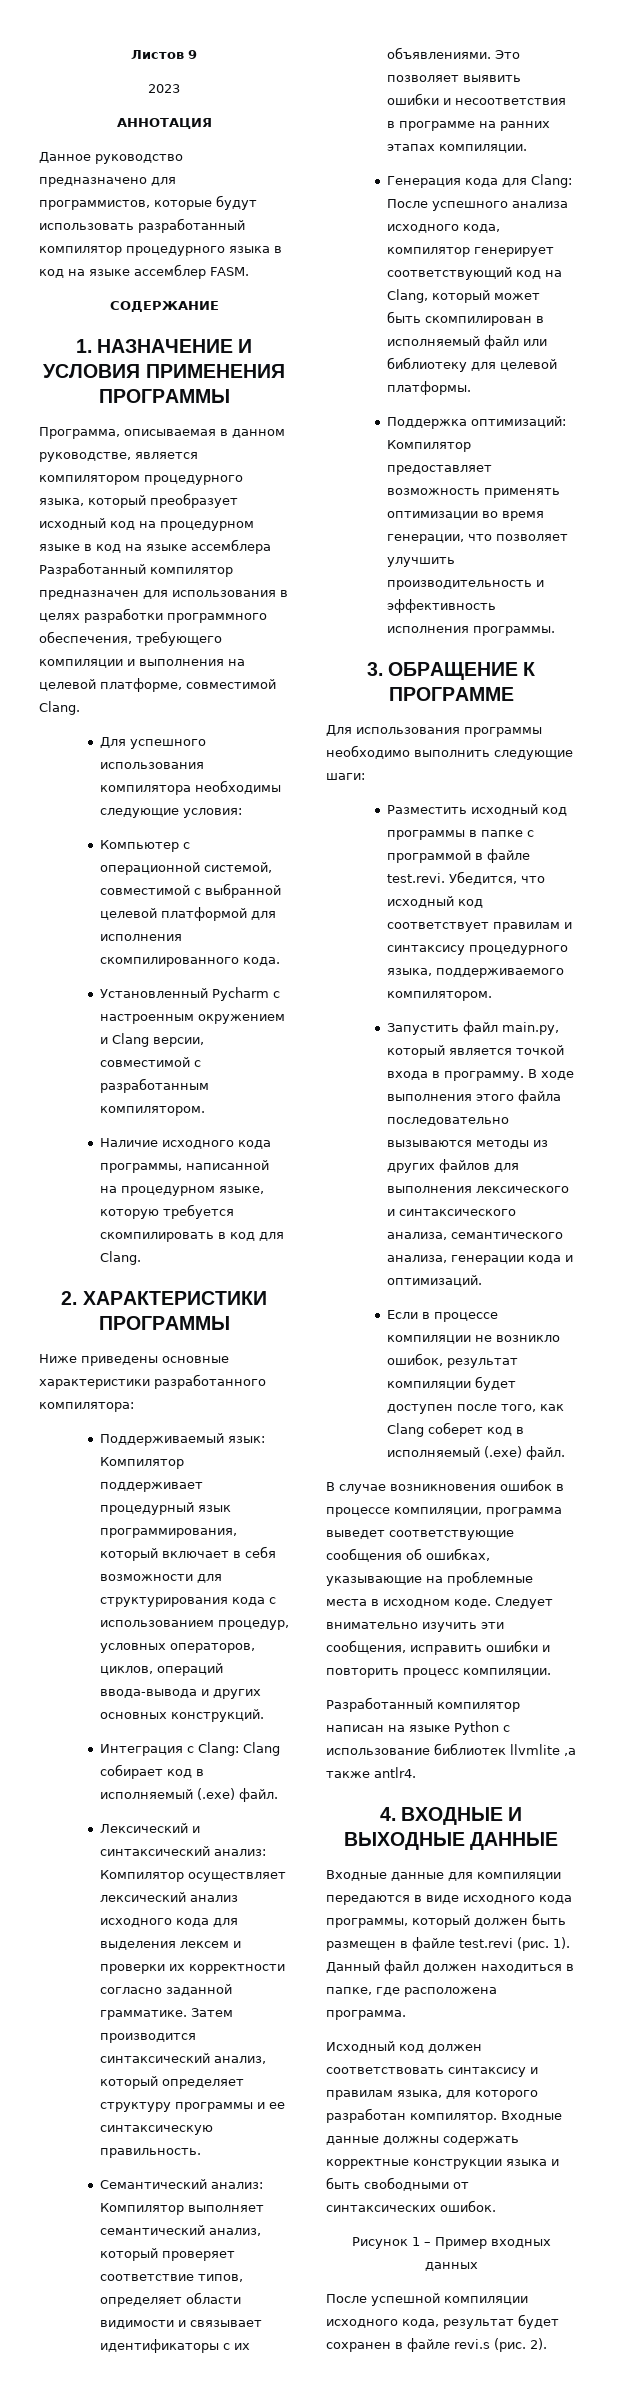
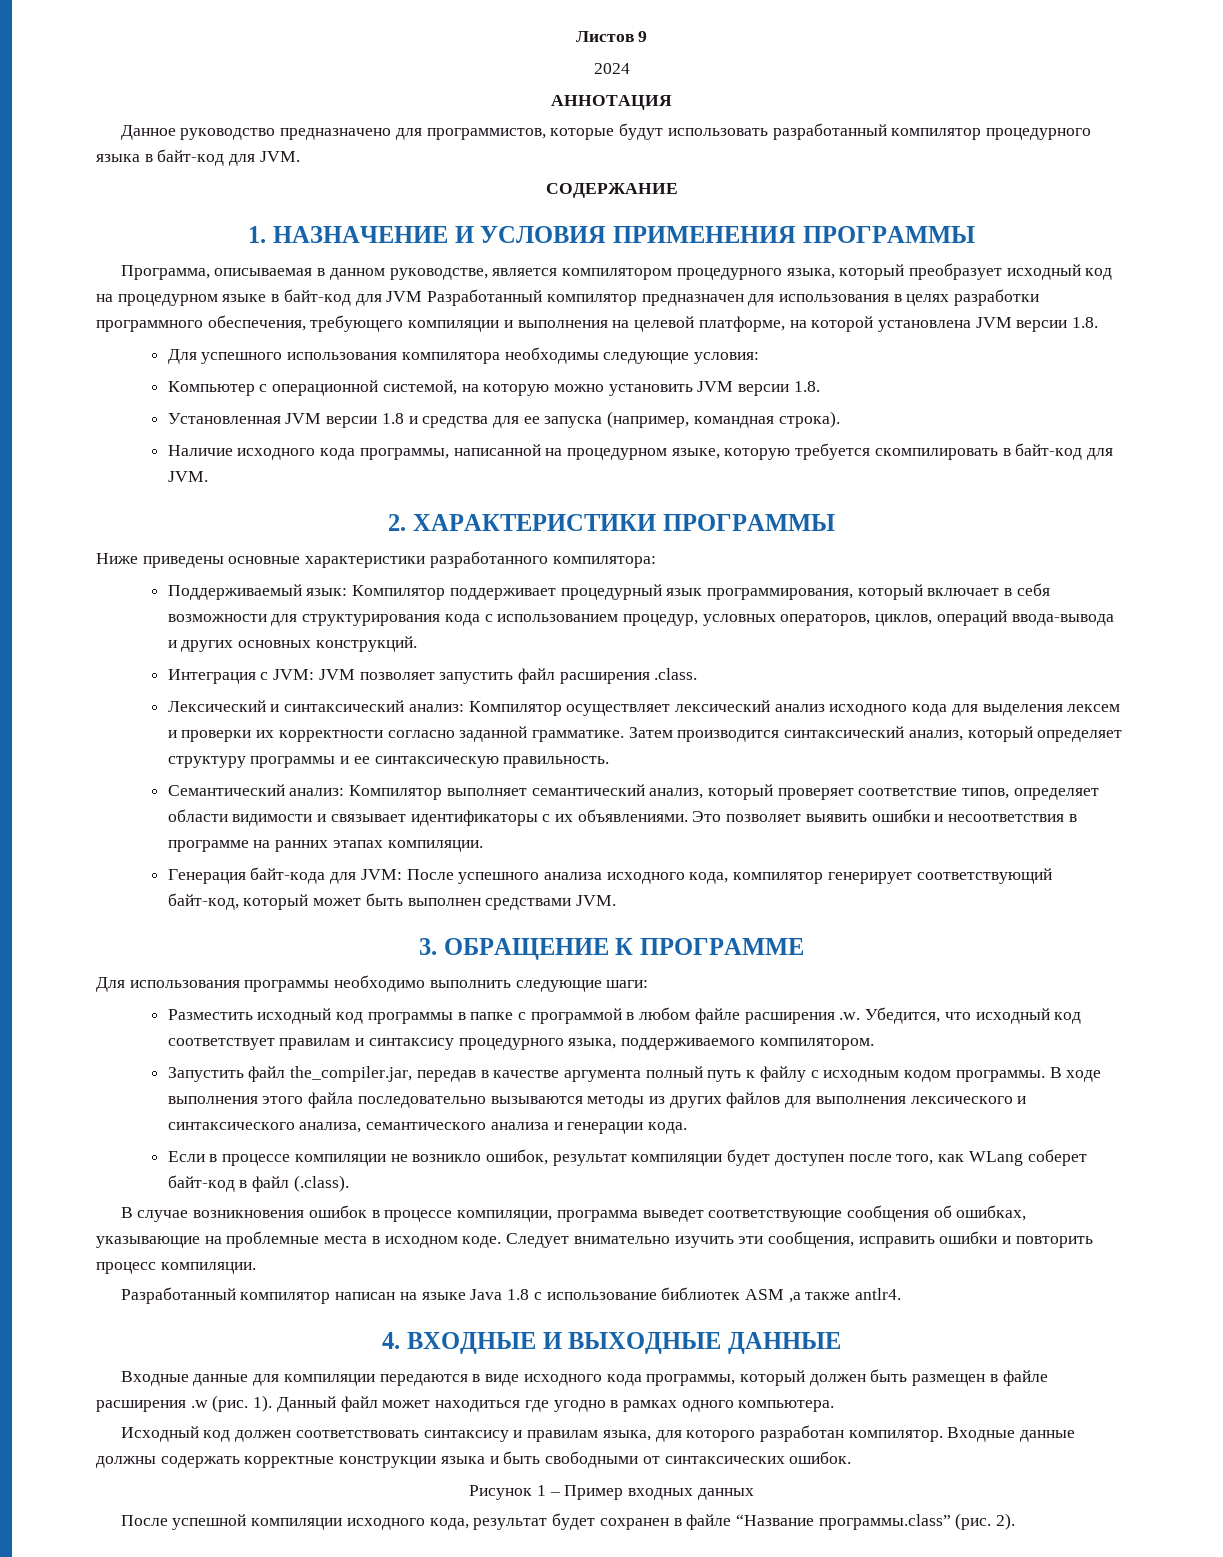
- 2023
+ 2024
- Данное руководство предназначено для программистов, которые будут использовать разработанный компилятор процедурного языка в код на языке ассемблер FASM.
+ Данное руководство предназначено для программистов, которые будут использовать разработанный компилятор процедурного языка в байт-код для JVM.
- Программа, описываемая в данном руководстве, является компилятором процедурного языка, который преобразует исходный код на процедурном языке в код на языке ассемблера Разработанный компилятор предназначен для использования в целях разработки программного обеспечения, требующего компиляции и выполнения на целевой платформе, совместимой Clang.
+ Программа, описываемая в данном руководстве, является компилятором процедурного языка, который преобразует исходный код на процедурном языке в байт-код для JVM Разработанный компилятор предназначен для использования в целях разработки программного обеспечения, требующего компиляции и выполнения на целевой платформе, на которой установлена JVM версии 1.8.
- Компьютер с операционной системой, совместимой с выбранной целевой платформой для исполнения скомпилированного кода.
- Установленный Pycharm с настроенным окружением и Clang версии, совместимой с разработанным компилятором.
+ Компьютер с операционной системой, на которую можно установить JVM версии 1.8.
+ Установленная JVM версии 1.8 и средства для ее запуска (например, командная строка).
- Наличие исходного кода программы, написанной на процедурном языке, которую требуется скомпилировать в код для Clang.
+ Наличие исходного кода программы, написанной на процедурном языке, которую требуется скомпилировать в байт-код для JVM.
- Интеграция с Clang: Clang собирает код в исполняемый (.exe) файл.
+ Интеграция с JVM: JVM позволяет запустить файл расширения .class.
- Генерация кода для Clang: После успешного анализа исходного кода, компилятор генерирует соответствующий код на Clang, который может быть скомпилирован в исполняемый файл или библиотеку для целевой платформы.
- Поддержка оптимизаций: Компилятор предоставляет возможность применять оптимизации во время генерации, что позволяет улучшить производительность и эффективность исполнения программы.
+ Генерация байт-кода для JVM: После успешного анализа исходного кода, компилятор генерирует соответствующий байт-код, который может быть выполнен средствами JVM.
- Разместить исходный код программы в папке с программой в файле test.revi. Убедится, что исходный код соответствует правилам и синтаксису процедурного языка, поддерживаемого компилятором.
+ Разместить исходный код программы в папке с программой в любом файле расширения .w. Убедится, что исходный код соответствует правилам и синтаксису процедурного языка, поддерживаемого компилятором.
- Запустить файл main.py, который является точкой входа в программу.
+ Запустить файл the_compiler.jar, передав в качестве аргумента полный путь к файлу с исходным кодом программы.
- В ходе выполнения этого файла последовательно вызываются методы из других файлов для выполнения лексического и синтаксического анализа, семантического анализа, генерации кода и оптимизаций.
+ В ходе выполнения этого файла последовательно вызываются методы из других файлов для выполнения лексического и синтаксического анализа, семантического анализа и генерации кода.
- Если в процессе компиляции не возникло ошибок, результат компиляции будет доступен после того, как Clang соберет код в исполняемый (.exe) файл.
+ Если в процессе компиляции не возникло ошибок, результат компиляции будет доступен после того, как WLang соберет байт-код в файл (.class).
- Разработанный компилятор написан на языке Python с использование библиотек llvmlite ,а также antlr4.
+ Разработанный компилятор написан на языке Java 1.8 с использование библиотек ASM ,а также antlr4.
- Входные данные для компиляции передаются в виде исходного кода программы, который должен быть размещен в файле test.revi (рис.
+ Входные данные для компиляции передаются в виде исходного кода программы, который должен быть размещен в файле расширения .w (рис.
- Данный файл должен находиться в папке, где расположена программа.
+ Данный файл может находиться где угодно в рамках одного компьютера.
- После успешной компиляции исходного кода, результат будет сохранен в файле revi.s (рис.
+ После успешной компиляции исходного кода, результат будет сохранен в файле “Название программы.class” (рис.

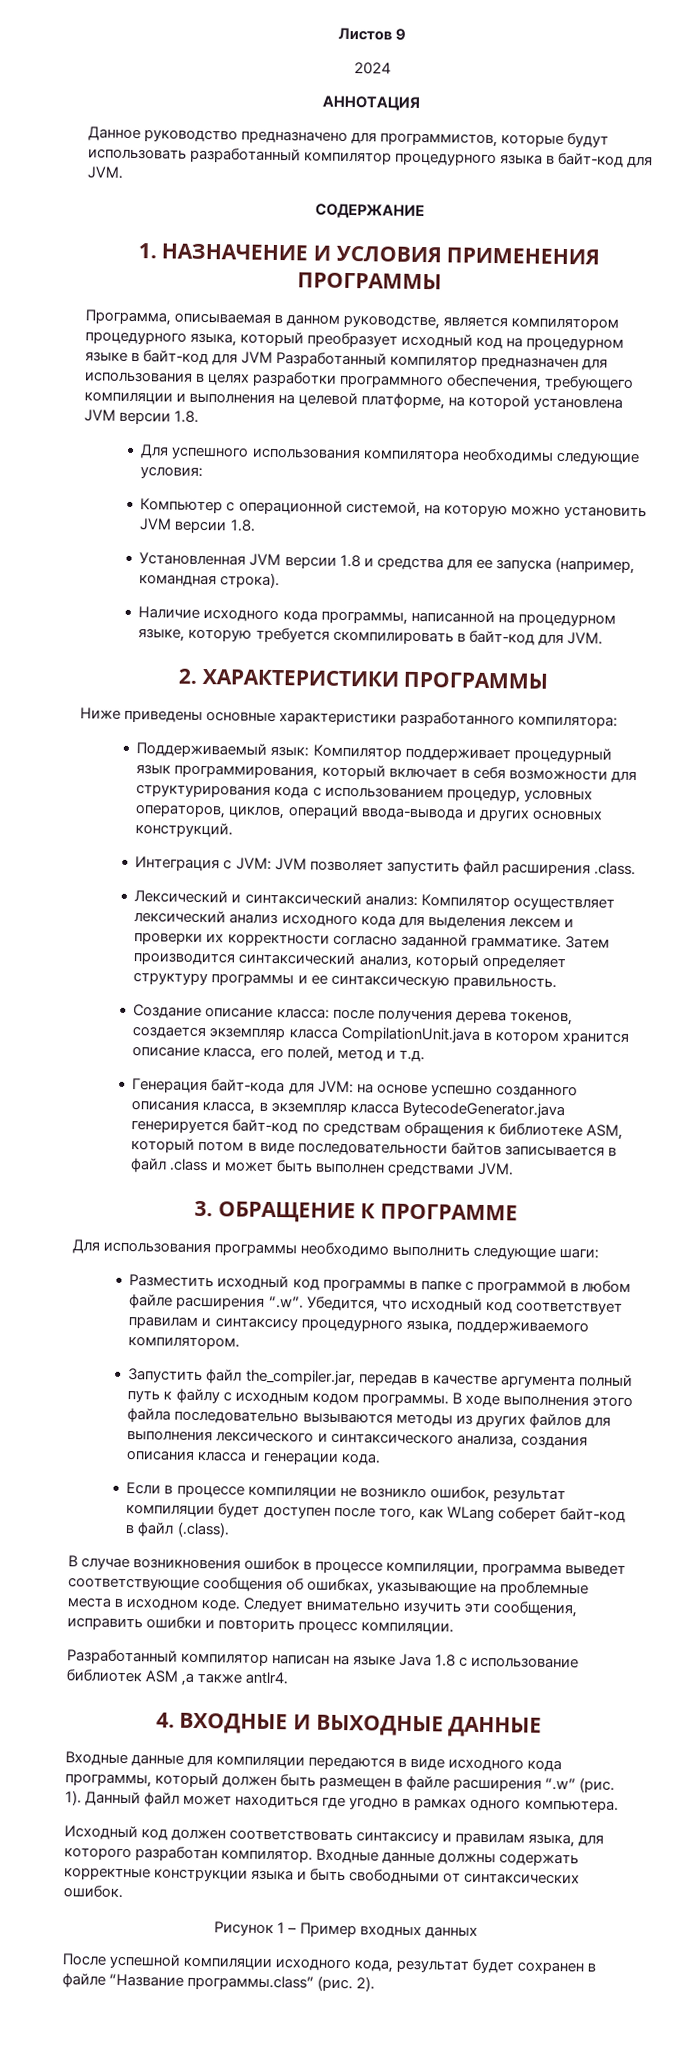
- Семантический анализ: Компилятор выполняет семантический анализ, который проверяет соответствие типов, определяет области видимости и связывает идентификаторы с их объявлениями. Это позволяет выявить ошибки и несоответствия в программе на ранних этапах компиляции.
- Генерация байт-кода для JVM: После успешного анализа исходного кода, компилятор генерирует соответствующий байт-код, который может быть выполнен средствами JVM.
+ Создание описание класса: после получения дерева токенов, создается экземпляр класса CompilationUnit.java в котором хранится описание класса, его полей, метод и т.д.
+ Генерация байт-кода для JVM: на основе успешно созданного описания класса, в экземпляр класса BytecodeGenerator.java генерируется байт-код по средствам обращения к библиотеке ASM, который потом в виде последовательности байтов записывается в файл .class и может быть выполнен средствами JVM.
- Разместить исходный код программы в папке с программой в любом файле расширения .w. Убедится, что исходный код соответствует правилам и синтаксису процедурного языка, поддерживаемого компилятором.
+ Разместить исходный код программы в папке с программой в любом файле расширения “.w”. Убедится, что исходный код соответствует правилам и синтаксису процедурного языка, поддерживаемого компилятором.
- В ходе выполнения этого файла последовательно вызываются методы из других файлов для выполнения лексического и синтаксического анализа, семантического анализа и генерации кода.
+ В ходе выполнения этого файла последовательно вызываются методы из других файлов для выполнения лексического и синтаксического анализа, создания описания класса и генерации кода.
- Входные данные для компиляции передаются в виде исходного кода программы, который должен быть размещен в файле расширения .w (рис.
+ Входные данные для компиляции передаются в виде исходного кода программы, который должен быть размещен в файле расширения “.w” (рис.

